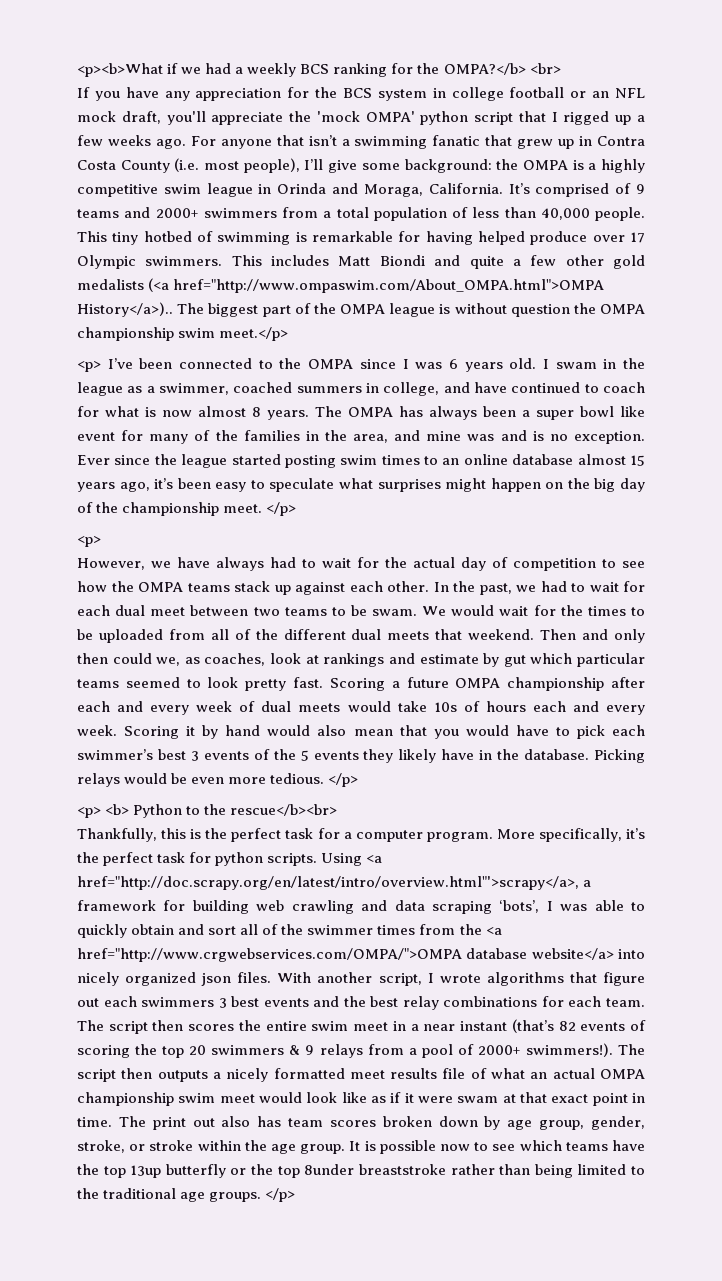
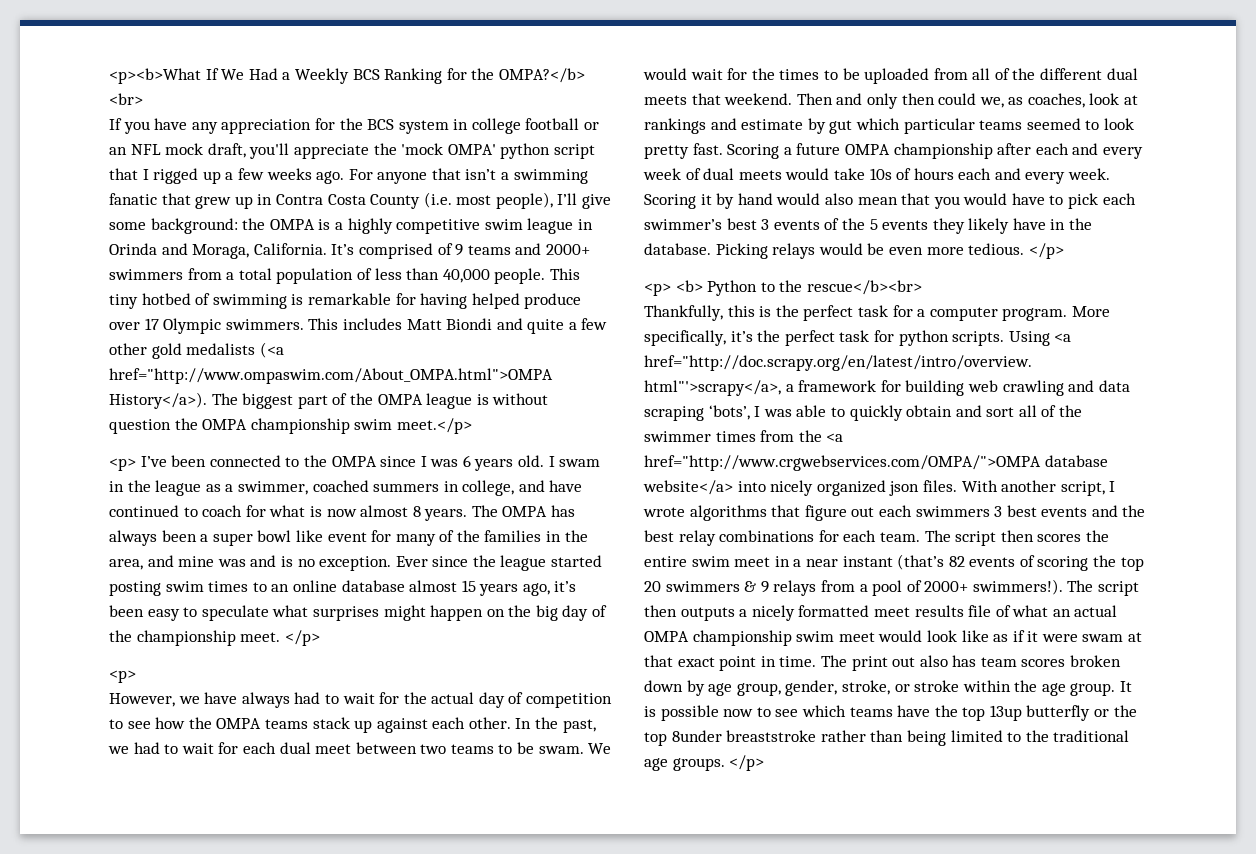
- <p><b>What if we had a weekly BCS ranking for the OMPA?</b> <br>
+ <p><b>What If We Had a Weekly BCS Ranking for the OMPA?</b> <br>
- This includes Matt Biondi and quite a few other gold medalists (<a href="http://www.ompaswim.com/About_OMPA.html">OMPA History</a>)..
+ This includes Matt Biondi and quite a few other gold medalists (<a href="http://www.ompaswim.com/About_OMPA.html">OMPA History</a>).

